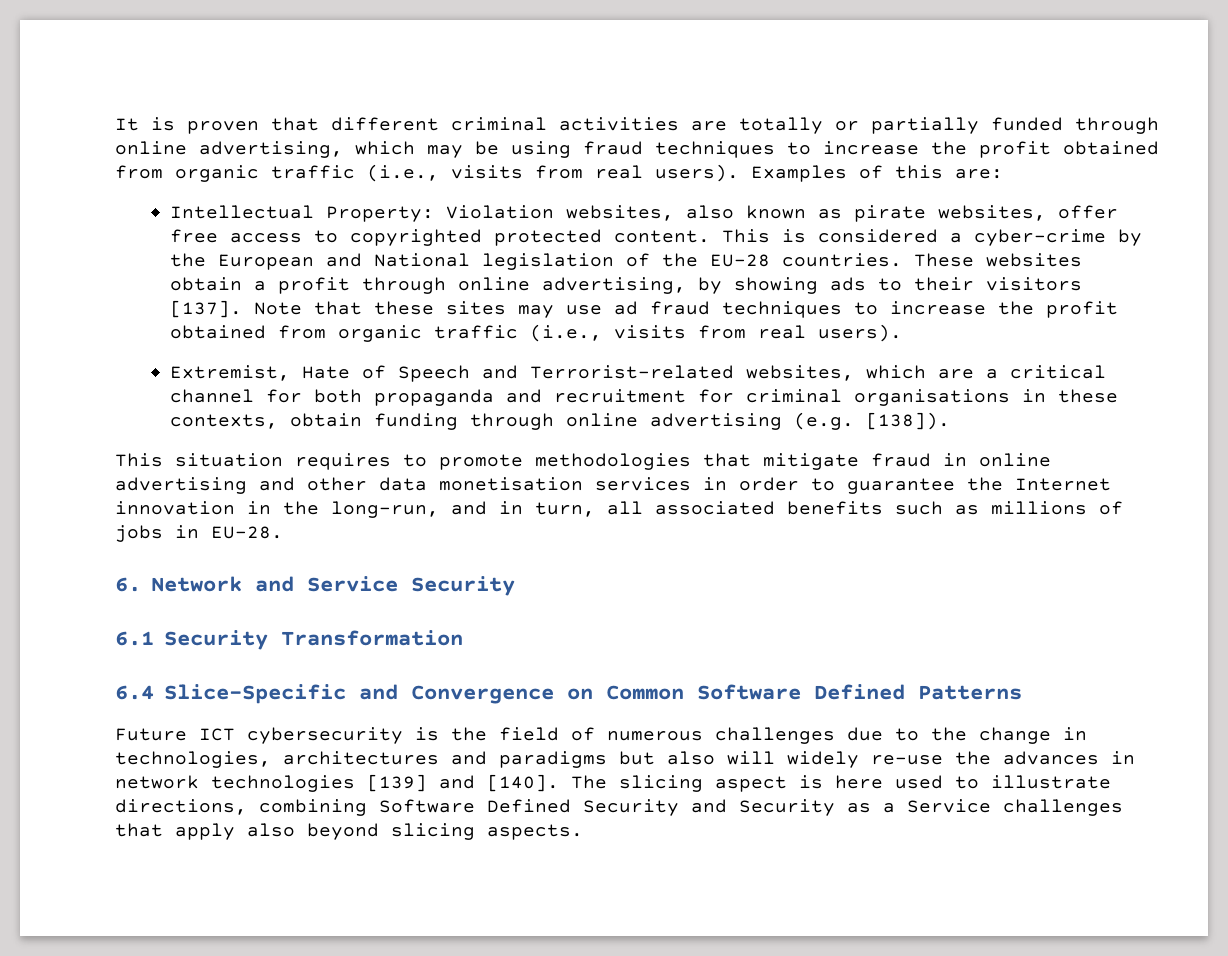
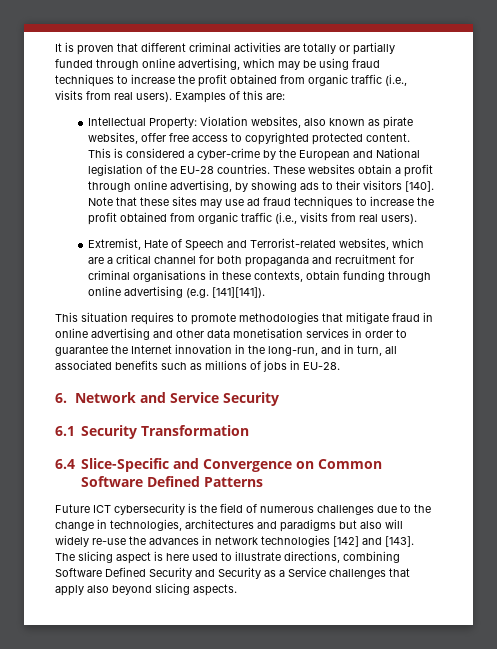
- These websites obtain a profit through online advertising, by showing ads to their visitors [137].
+ These websites obtain a profit through online advertising, by showing ads to their visitors [140].
- Extremist, Hate of Speech and Terrorist-related websites, which are a critical channel for both propaganda and recruitment for criminal organisations in these contexts, obtain funding through online advertising (e.g. [138]).
+ Extremist, Hate of Speech and Terrorist-related websites, which are a critical channel for both propaganda and recruitment for criminal organisations in these contexts, obtain funding through online advertising (e.g. [141][141]).
- Future ICT cybersecurity is the field of numerous challenges due to the change in technologies, architectures and paradigms but also will widely re-use the advances in network technologies [139] and [140].
+ Future ICT cybersecurity is the field of numerous challenges due to the change in technologies, architectures and paradigms but also will widely re-use the advances in network technologies [142] and [143].

